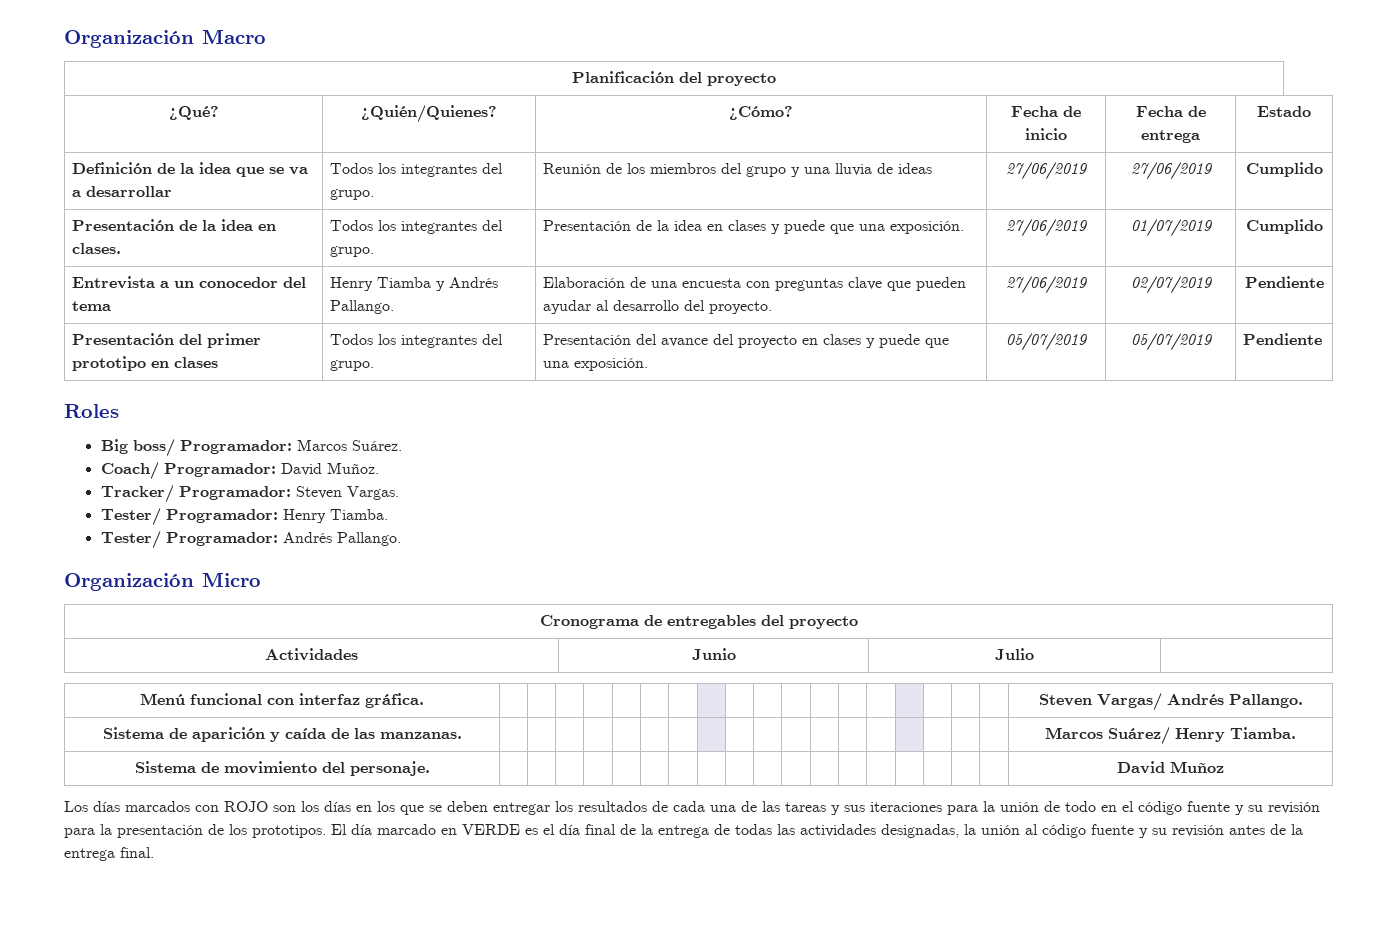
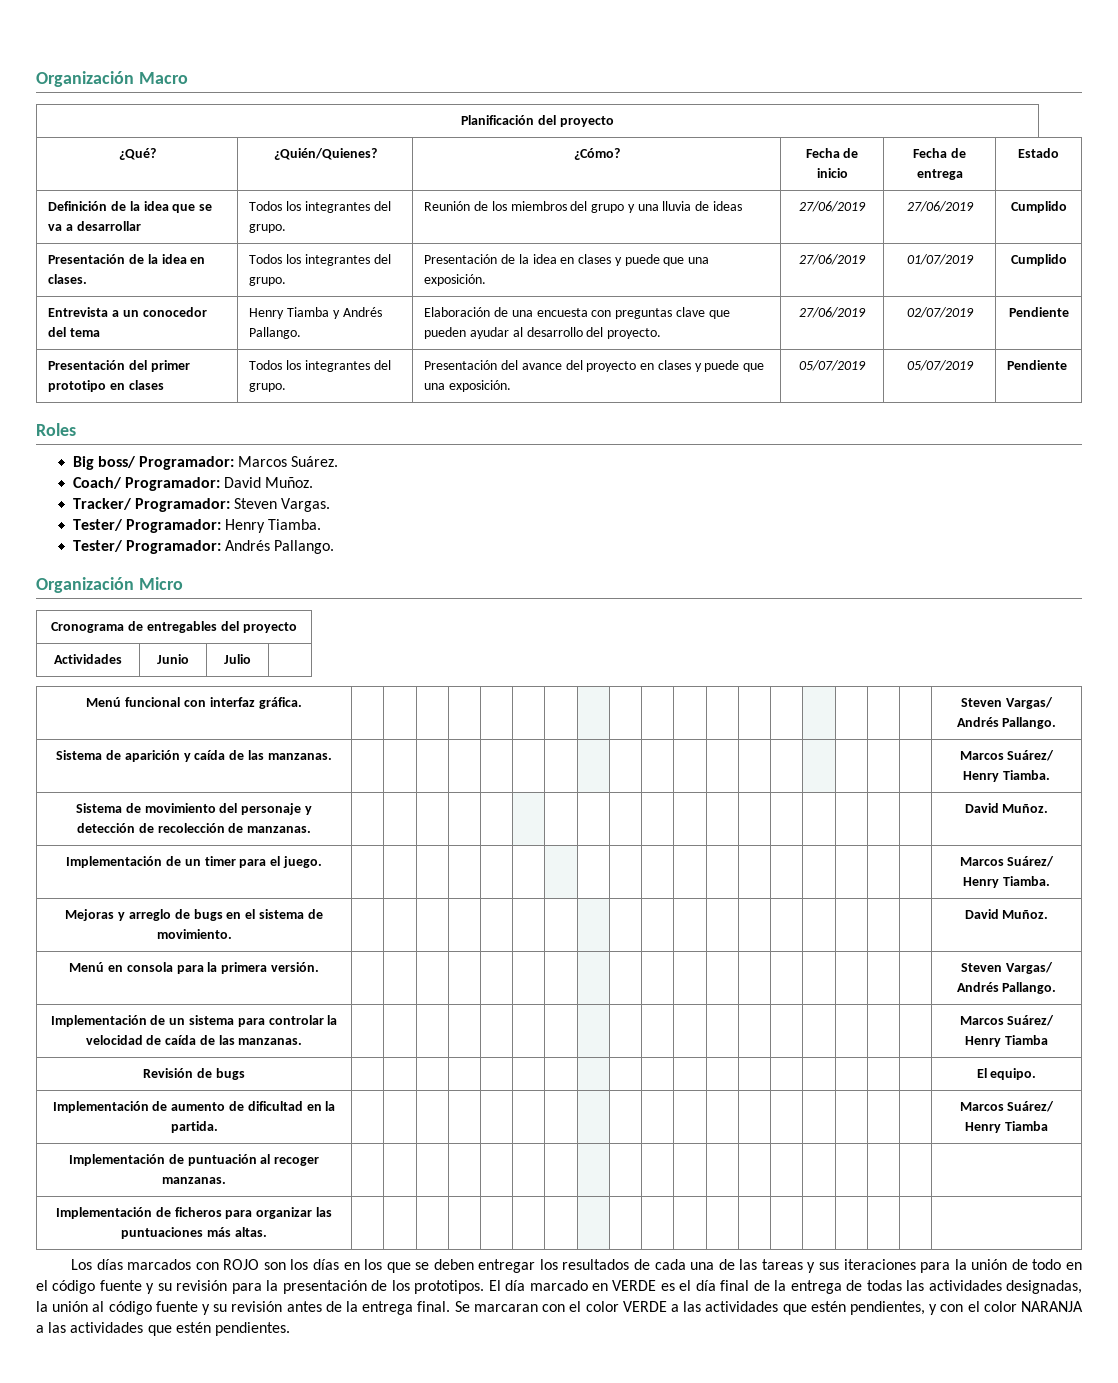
- Sistema de movimiento del personaje. | | | | | | | | | | | | | | | | | | | David Muñoz
+ Sistema de movimiento del personaje y detección de recolección de manzanas. | | | | | | | | | | | | | | | | | | | David Muñoz.
+ Implementación de un timer para el juego. | | | | | | | | | | | | | | | | | | | Marcos Suárez/ Henry Tiamba.
+ Mejoras y arreglo de bugs en el sistema de movimiento. | | | | | | | | | | | | | | | | | | | David Muñoz.
+ Menú en consola para la primera versión. | | | | | | | | | | | | | | | | | | | Steven Vargas/ Andrés Pallango.
+ Implementación de un sistema para controlar la velocidad de caída de las manzanas. | | | | | | | | | | | | | | | | | | | Marcos Suárez/ Henry Tiamba
+ Revisión de bugs | | | | | | | | | | | | | | | | | | | El equipo.
+ Implementación de aumento de dificultad en la partida. | | | | | | | | | | | | | | | | | | | Marcos Suárez/ Henry Tiamba
+ Implementación de puntuación al recoger manzanas. | | | | | | | | | | | | | | | | | | |
+ Implementación de ficheros para organizar las puntuaciones más altas. | | | | | | | | | | | | | | | | | | |
+ Se marcaran con el color VERDE a las actividades que estén pendientes, y con el color NARANJA a las actividades que estén pendientes.

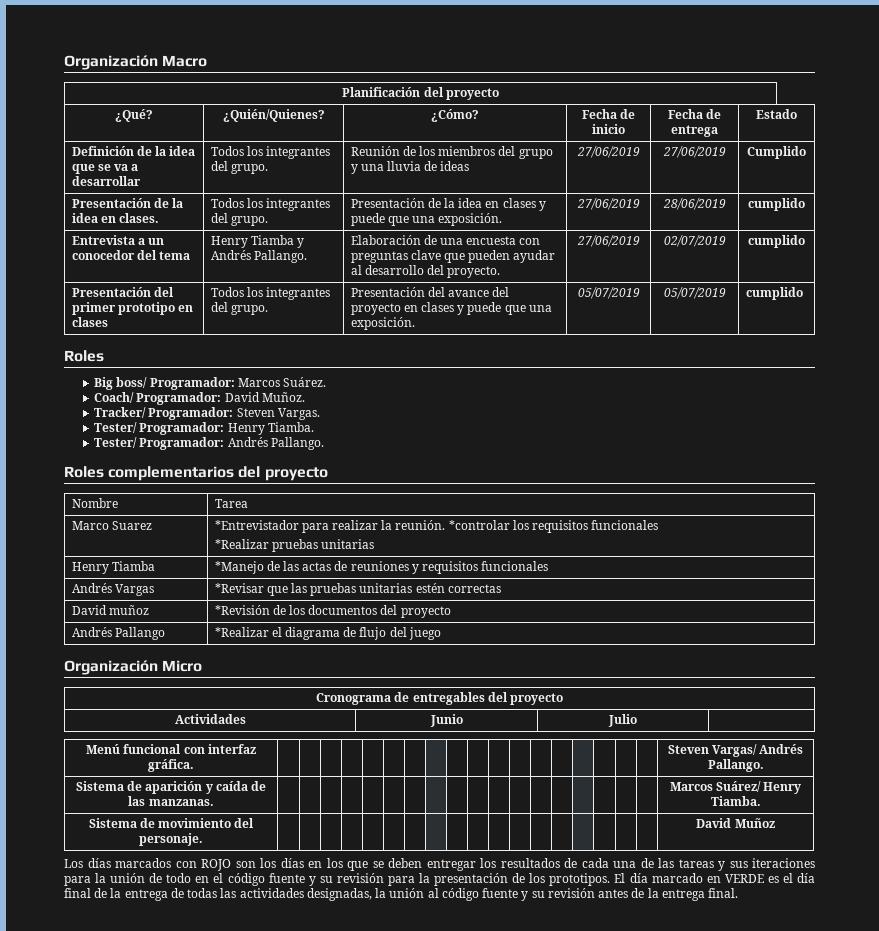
- Presentación de la idea en clases. | Todos los integrantes del grupo. | Presentación de la idea en clases y puede que una exposición. | 27/06/2019 | 01/07/2019 | Cumplido
+ Presentación de la idea en clases. | Todos los integrantes del grupo. | Presentación de la idea en clases y puede que una exposición. | 27/06/2019 | 28/06/2019 | cumplido
- Entrevista a un conocedor del tema | Henry Tiamba y Andrés Pallango. | Elaboración de una encuesta con preguntas clave que pueden ayudar al desarrollo del proyecto. | 27/06/2019 | 02/07/2019 | Pendiente
+ Entrevista a un conocedor del tema | Henry Tiamba y Andrés Pallango. | Elaboración de una encuesta con preguntas clave que pueden ayudar al desarrollo del proyecto. | 27/06/2019 | 02/07/2019 | cumplido
- Presentación del primer prototipo en clases | Todos los integrantes del grupo. | Presentación del avance del proyecto en clases y puede que una exposición. | 05/07/2019 | 05/07/2019 | Pendiente
+ Presentación del primer prototipo en clases | Todos los integrantes del grupo. | Presentación del avance del proyecto en clases y puede que una exposición. | 05/07/2019 | 05/07/2019 | cumplido
+ Roles complementarios del proyecto
+ Nombre | Tarea
+ Marco Suarez | *Entrevistador para realizar la reunión. *controlar los requisitos funcionales
+ *Realizar pruebas unitarias
+ Henry Tiamba | *Manejo de las actas de reuniones y requisitos funcionales
+ Andrés Vargas | *Revisar que las pruebas unitarias estén correctas
+ David muñoz | *Revisión de los documentos del proyecto
+ Andrés Pallango | *Realizar el diagrama de flujo del juego
- Sistema de movimiento del personaje y detección de recolección de manzanas. | | | | | | | | | | | | | | | | | | | David Muñoz.
- Implementación de un timer para el juego. | | | | | | | | | | | | | | | | | | | Marcos Suárez/ Henry Tiamba.
- Mejoras y arreglo de bugs en el sistema de movimiento. | | | | | | | | | | | | | | | | | | | David Muñoz.
- Menú en consola para la primera versión. | | | | | | | | | | | | | | | | | | | Steven Vargas/ Andrés Pallango.
- Implementación de un sistema para controlar la velocidad de caída de las manzanas. | | | | | | | | | | | | | | | | | | | Marcos Suárez/ Henry Tiamba
- Revisión de bugs | | | | | | | | | | | | | | | | | | | El equipo.
- Implementación de aumento de dificultad en la partida. | | | | | | | | | | | | | | | | | | | Marcos Suárez/ Henry Tiamba
- Implementación de puntuación al recoger manzanas. | | | | | | | | | | | | | | | | | | |
- Implementación de ficheros para organizar las puntuaciones más altas. | | | | | | | | | | | | | | | | | | |
+ Sistema de movimiento del personaje. | | | | | | | | | | | | | | | | | | | David Muñoz
- Se marcaran con el color VERDE a las actividades que estén pendientes, y con el color NARANJA a las actividades que estén pendientes.

